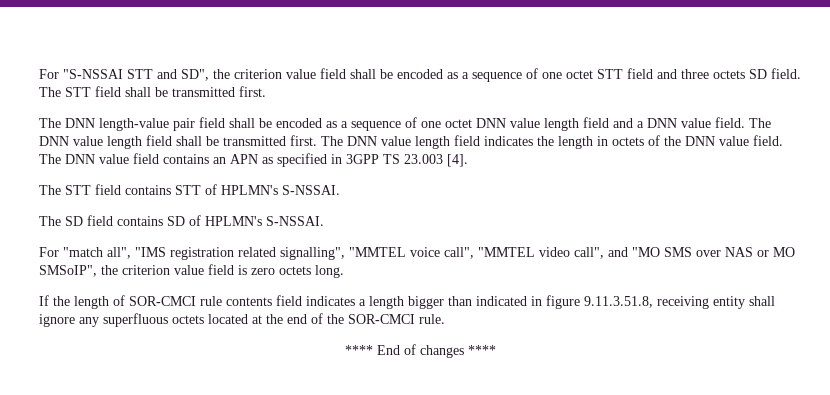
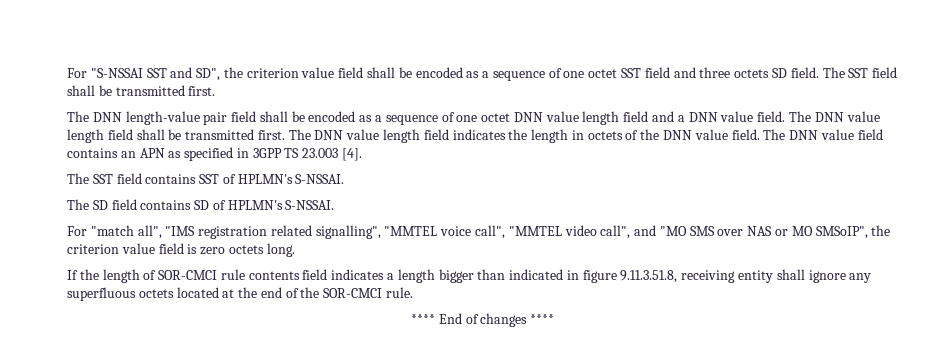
- For "S-NSSAI STT and SD", the criterion value field shall be encoded as a sequence of one octet STT field and three octets SD field.
+ For "S-NSSAI SST and SD", the criterion value field shall be encoded as a sequence of one octet SST field and three octets SD field.
- The STT field shall be transmitted first.
+ The SST field shall be transmitted first.
- The STT field contains STT of HPLMN's S-NSSAI.
+ The SST field contains SST of HPLMN's S-NSSAI.

